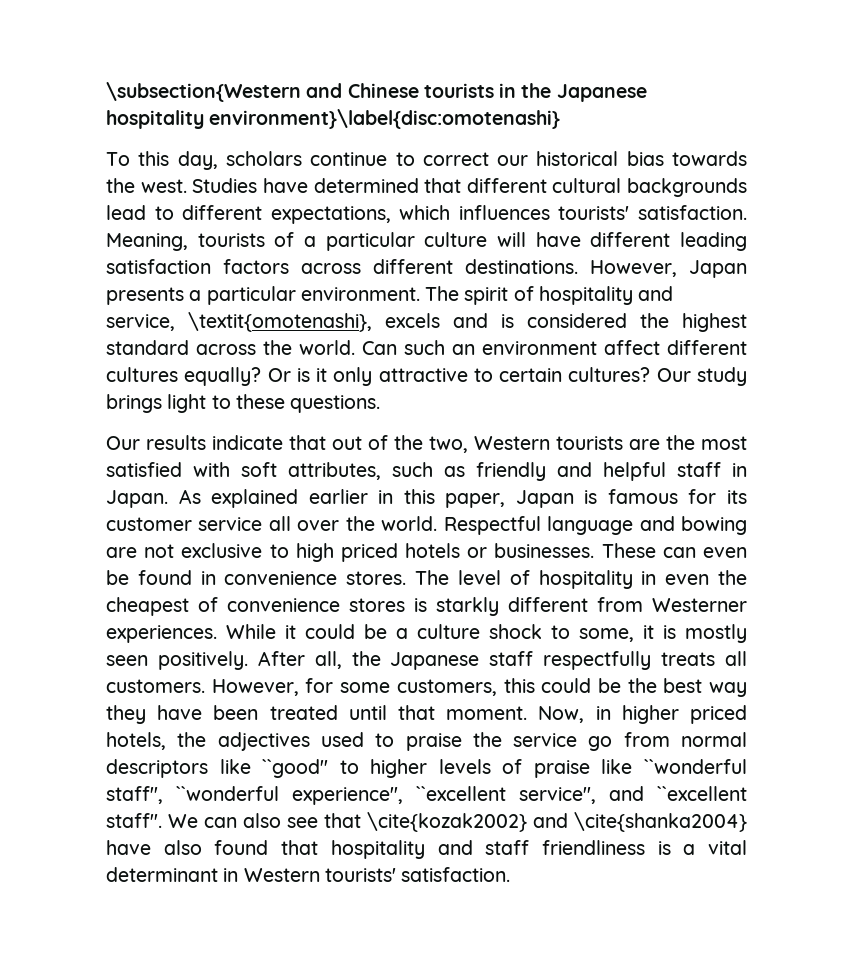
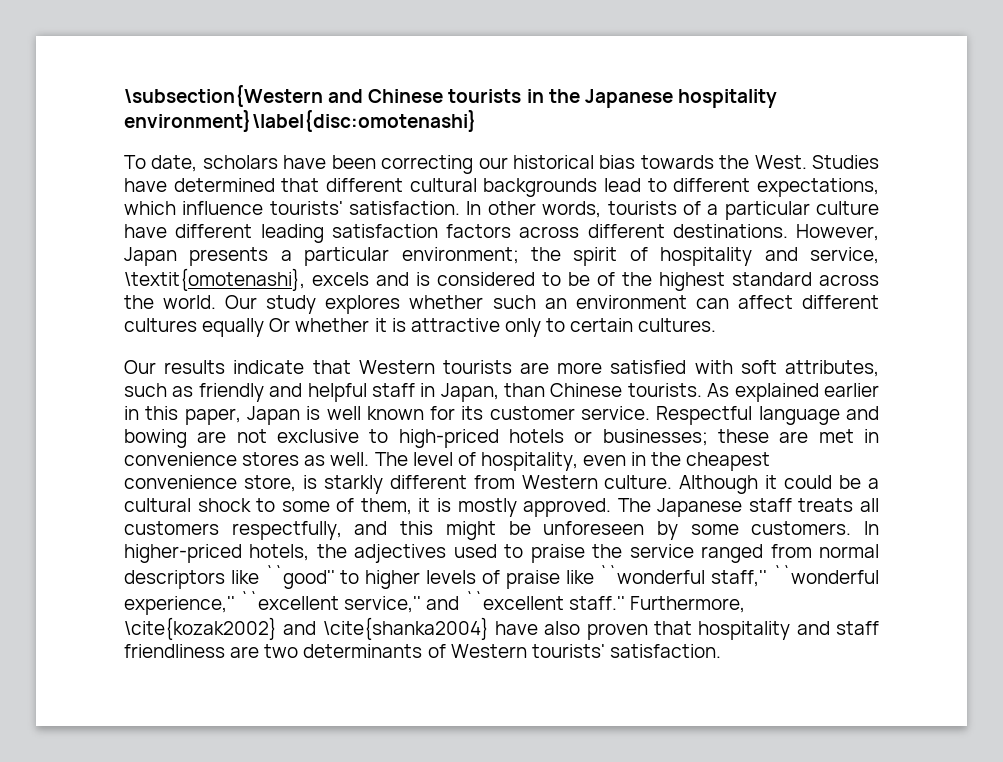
- To this day, scholars continue to correct our historical bias towards the west.
+ To date, scholars have been correcting our historical bias towards the West.
- Studies have determined that different cultural backgrounds lead to different expectations, which influences tourists' satisfaction. Meaning, tourists of a particular culture will have different leading satisfaction factors across different destinations.
+ Studies have determined that different cultural backgrounds lead to different expectations, which influence tourists' satisfaction. In other words, tourists of a particular culture have different leading satisfaction factors across different destinations.
- However, Japan presents a particular environment. The spirit of hospitality and service, \textit{omotenashi}, excels and is considered the highest standard across the world.
+ However, Japan presents a particular environment; the spirit of hospitality and service, \textit{omotenashi}, excels and is considered to be of the highest standard across the world.
- Can such an environment affect different cultures equally? Or is it only attractive to certain cultures? Our study brings light to these questions.
+ Our study explores whether such an environment can affect different cultures equally Or whether it is attractive only to certain cultures.
- Our results indicate that out of the two, Western tourists are the most satisfied with soft attributes, such as friendly and helpful staff in Japan.
+ Our results indicate that Western tourists are more satisfied with soft attributes, such as friendly and helpful staff in Japan, than Chinese tourists.
- As explained earlier in this paper, Japan is famous for its customer service all over the world.
+ As explained earlier in this paper, Japan is well known for its customer service.
- Respectful language and bowing are not exclusive to high priced hotels or businesses. These can even be found in convenience stores. The level of hospitality in even the cheapest of convenience stores is starkly different from Westerner experiences. While it could be a culture shock to some, it is mostly seen positively. After all, the Japanese staff respectfully treats all customers. However, for some customers, this could be the best way they have been treated until that moment. Now, in higher priced hotels, the adjectives used to praise the service go from normal descriptors like ``good'' to higher levels of praise like ``wonderful staff'', ``wonderful experience'', ``excellent service'', and ``excellent staff''. We can also see that \cite{kozak2002} and \cite{shanka2004} have also found that hospitality and staff friendliness is a vital determinant in Western tourists' satisfaction.
+ Respectful language and bowing are not exclusive to high-priced hotels or businesses; these are met in convenience stores as well. The level of hospitality, even in the cheapest convenience store, is starkly different from Western culture. Although it could be a cultural shock to some of them, it is mostly approved. The Japanese staff treats all customers respectfully, and this might be unforeseen by some customers. In higher-priced hotels, the adjectives used to praise the service ranged from normal descriptors like ``good'' to higher levels of praise like ``wonderful staff,'' ``wonderful experience,'' ``excellent service,'' and ``excellent staff.'' Furthermore, \cite{kozak2002} and \cite{shanka2004} have also proven that hospitality and staff friendliness are two determinants of Western tourists' satisfaction.

